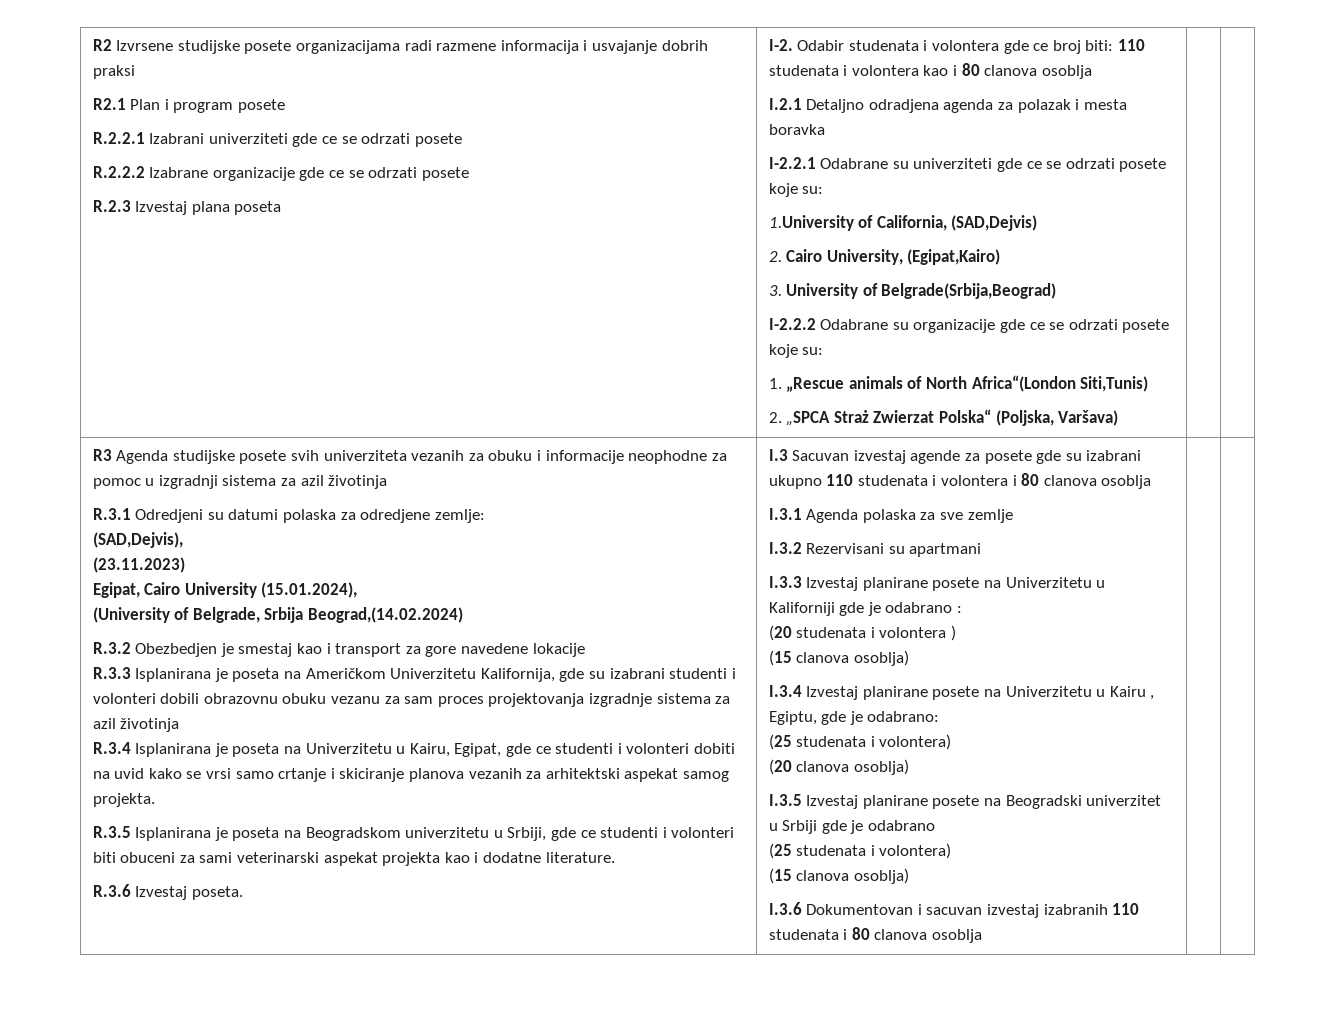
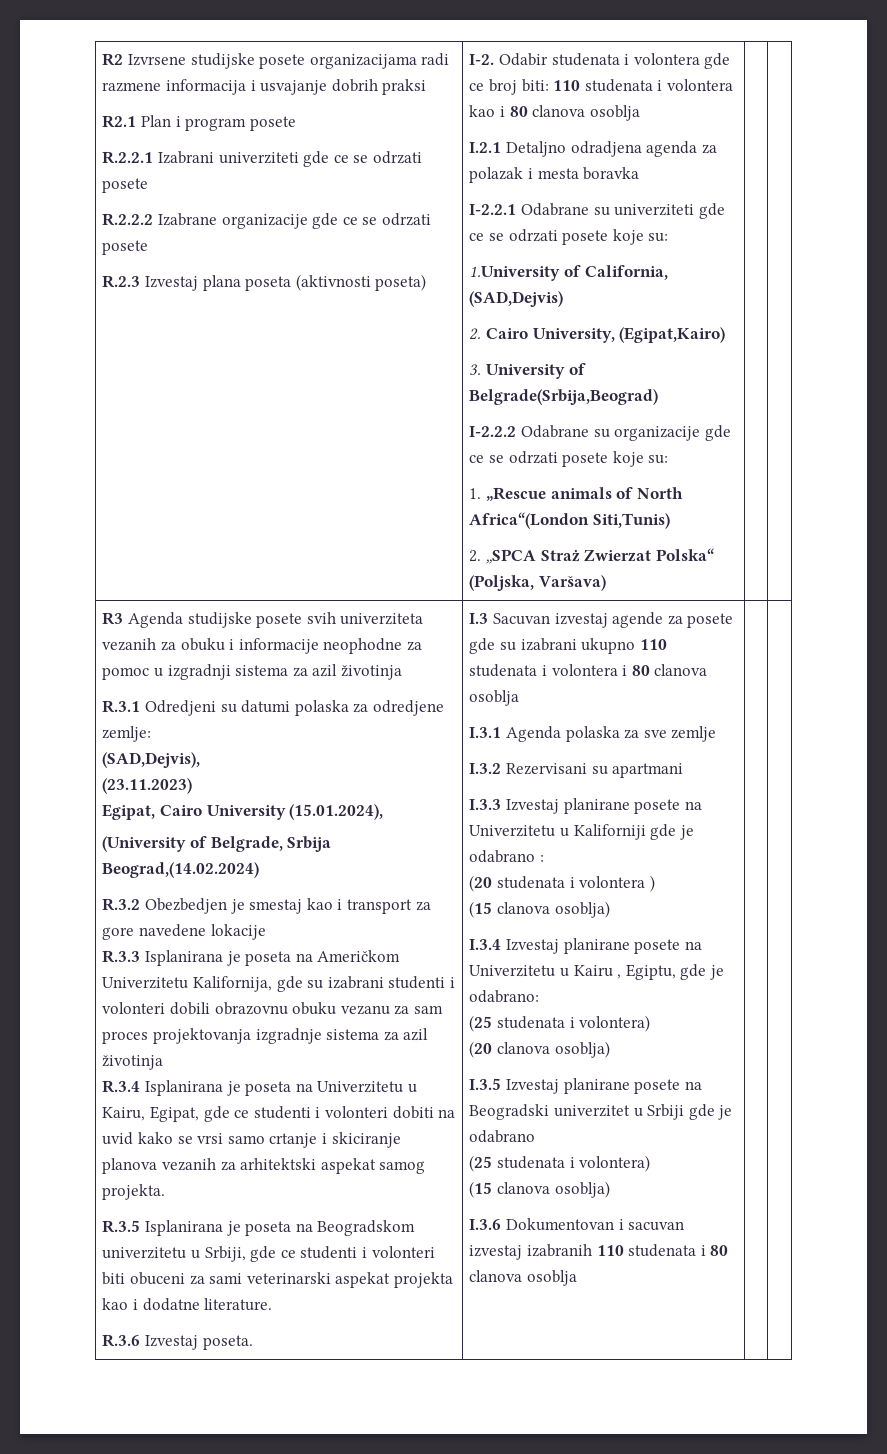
- R.2.3 Izvestaj plana poseta
+ R.2.3 Izvestaj plana poseta (aktivnosti poseta)

